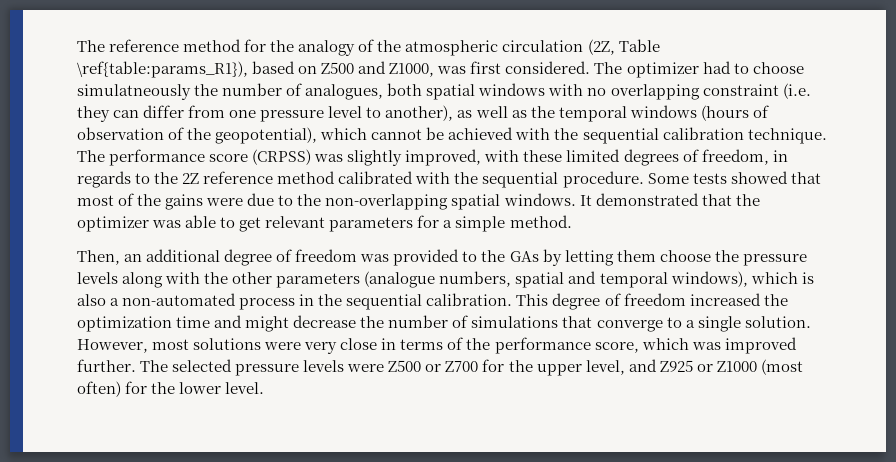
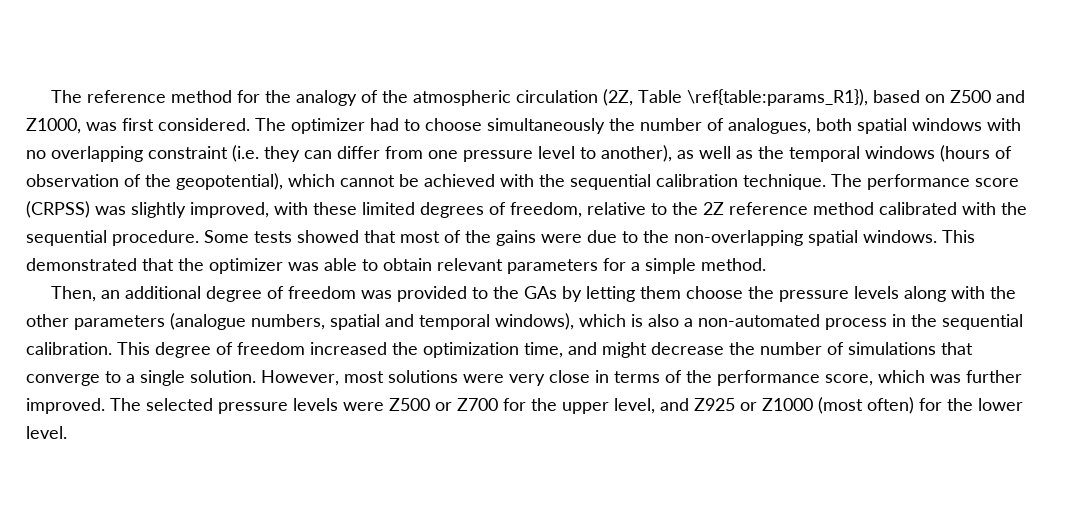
- The optimizer had to choose simulatneously the number of analogues, both spatial windows with no overlapping constraint (i.e. they can differ from one pressure level to another), as well as the temporal windows (hours of observation of the geopotential), which cannot be achieved with the sequential calibration technique.
+ The optimizer had to choose simultaneously the number of analogues, both spatial windows with no overlapping constraint (i.e. they can differ from one pressure level to another), as well as the temporal windows (hours of observation of the geopotential), which cannot be achieved with the sequential calibration technique.
- The performance score (CRPSS) was slightly improved, with these limited degrees of freedom, in regards to the 2Z reference method calibrated with the sequential procedure.
+ The performance score (CRPSS) was slightly improved, with these limited degrees of freedom, relative to the 2Z reference method calibrated with the sequential procedure.
- It demonstrated that the optimizer was able to get relevant parameters for a simple method.
+ This demonstrated that the optimizer was able to obtain relevant parameters for a simple method.
- This degree of freedom increased the optimization time and might decrease the number of simulations that converge to a single solution.
+ This degree of freedom increased the optimization time, and might decrease the number of simulations that converge to a single solution.
- However, most solutions were very close in terms of the performance score, which was improved further.
+ However, most solutions were very close in terms of the performance score, which was further improved.

